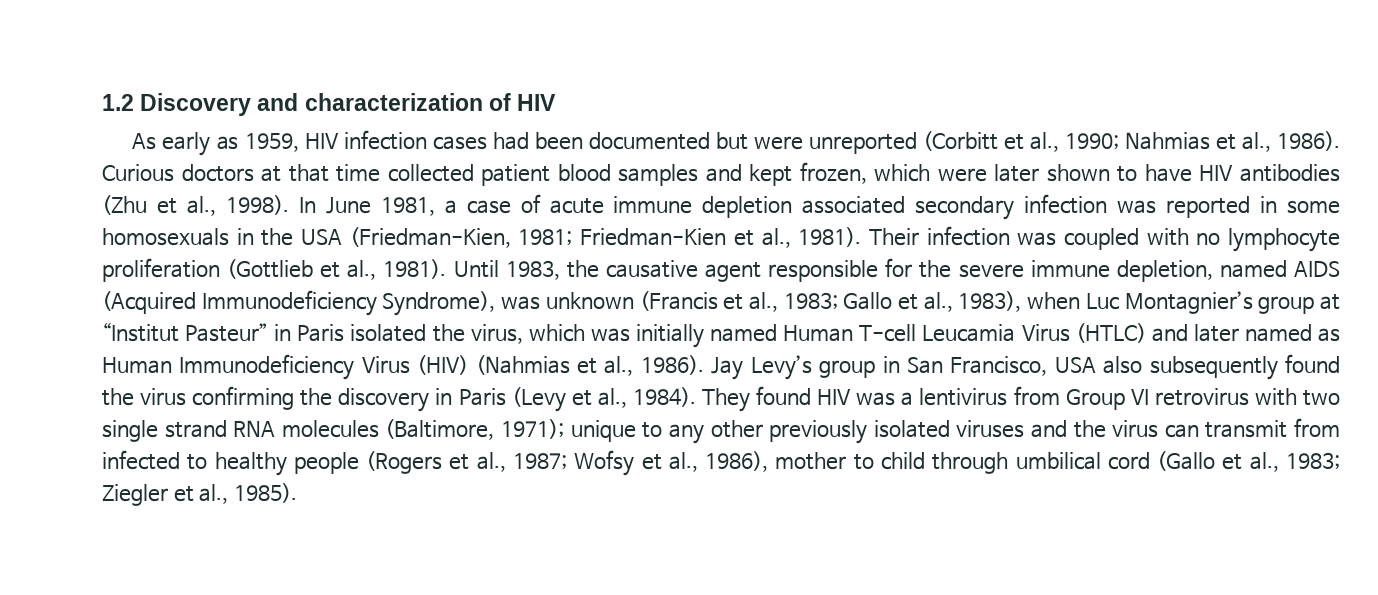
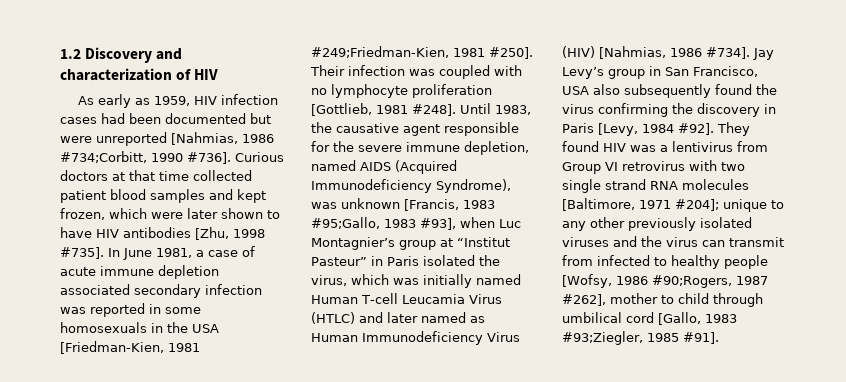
- As early as 1959, HIV infection cases had been documented but were unreported (Corbitt et al., 1990; Nahmias et al., 1986).
+ As early as 1959, HIV infection cases had been documented but were unreported [Nahmias, 1986 #734;Corbitt, 1990 #736].
- Curious doctors at that time collected patient blood samples and kept frozen, which were later shown to have HIV antibodies (Zhu et al., 1998).
+ Curious doctors at that time collected patient blood samples and kept frozen, which were later shown to have HIV antibodies [Zhu, 1998 #735].
- In June 1981, a case of acute immune depletion associated secondary infection was reported in some homosexuals in the USA (Friedman-Kien, 1981; Friedman-Kien et al., 1981).
+ In June 1981, a case of acute immune depletion associated secondary infection was reported in some homosexuals in the USA [Friedman-Kien, 1981 #249;Friedman-Kien, 1981 #250].
- Their infection was coupled with no lymphocyte proliferation (Gottlieb et al., 1981).
+ Their infection was coupled with no lymphocyte proliferation [Gottlieb, 1981 #248].
- Until 1983, the causative agent responsible for the severe immune depletion, named AIDS (Acquired Immunodeficiency Syndrome), was unknown (Francis et al., 1983; Gallo et al., 1983), when Luc Montagnier’s group at “Institut Pasteur” in Paris isolated the virus, which was initially named Human T-cell Leucamia Virus (HTLC) and later named as Human Immunodeficiency Virus (HIV) (Nahmias et al., 1986).
+ Until 1983, the causative agent responsible for the severe immune depletion, named AIDS (Acquired Immunodeficiency Syndrome), was unknown [Francis, 1983 #95;Gallo, 1983 #93], when Luc Montagnier’s group at “Institut Pasteur” in Paris isolated the virus, which was initially named Human T-cell Leucamia Virus (HTLC) and later named as Human Immunodeficiency Virus (HIV) [Nahmias, 1986 #734].
- Jay Levy’s group in San Francisco, USA also subsequently found the virus confirming the discovery in Paris (Levy et al., 1984).
+ Jay Levy’s group in San Francisco, USA also subsequently found the virus confirming the discovery in Paris [Levy, 1984 #92].
- They found HIV was a lentivirus from Group VI retrovirus with two single strand RNA molecules (Baltimore, 1971); unique to any other previously isolated viruses and the virus can transmit from infected to healthy people (Rogers et al., 1987; Wofsy et al., 1986), mother to child through umbilical cord (Gallo et al., 1983; Ziegler et al., 1985).
+ They found HIV was a lentivirus from Group VI retrovirus with two single strand RNA molecules [Baltimore, 1971 #204]; unique to any other previously isolated viruses and the virus can transmit from infected to healthy people [Wofsy, 1986 #90;Rogers, 1987 #262], mother to child through umbilical cord [Gallo, 1983 #93;Ziegler, 1985 #91].

